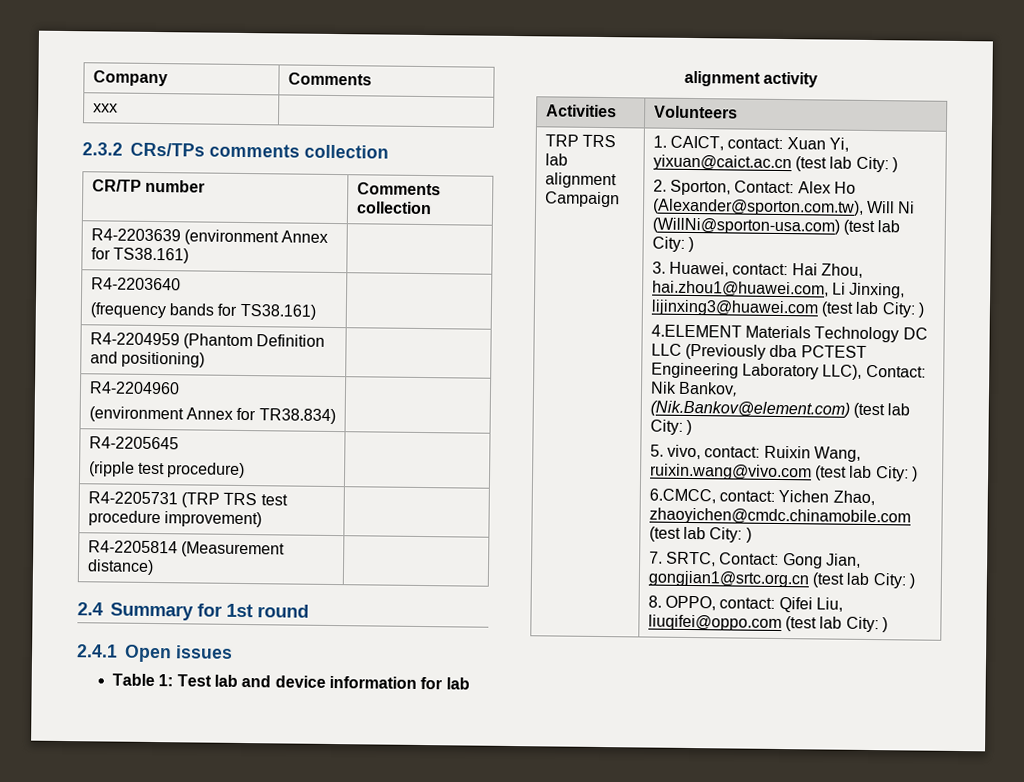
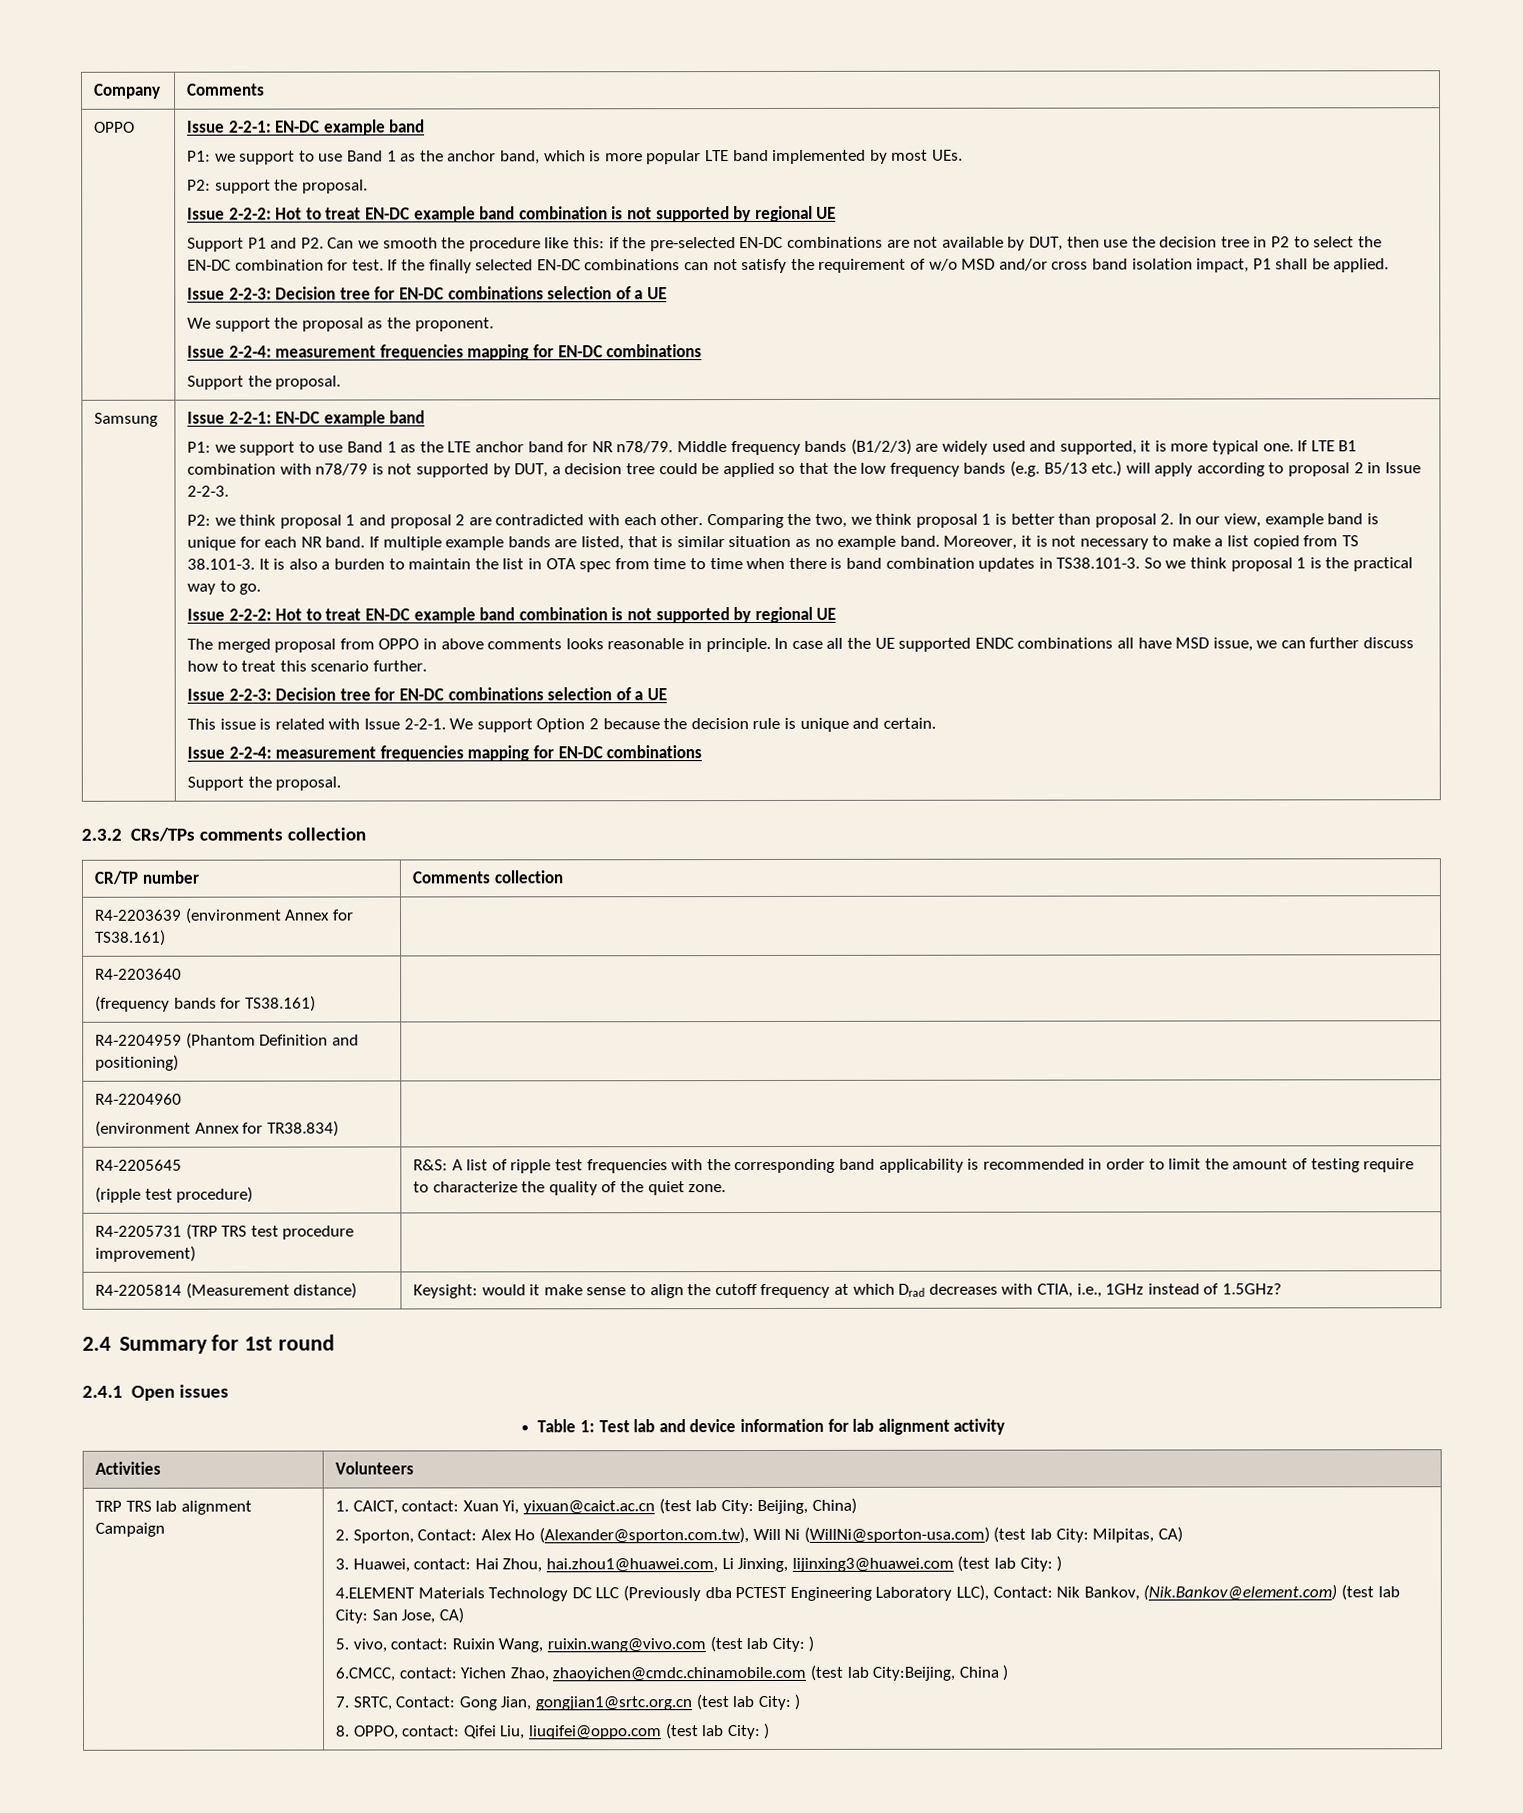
- xxx
+ OPPO | Issue 2-2-1: EN-DC example band
+ P1: we support to use Band 1 as the anchor band, which is more popular LTE band implemented by most UEs.
+ P2: support the proposal.
+ Issue 2-2-2: Hot to treat EN-DC example band combination is not supported by regional UE
+ Support P1 and P2. Can we smooth the procedure like this: if the pre-selected EN-DC combinations are not available by DUT, then use the decision tree in P2 to select the EN-DC combination for test. If the finally selected EN-DC combinations can not satisfy the requirement of w/o MSD and/or cross band isolation impact, P1 shall be applied.
+ Issue 2-2-3: Decision tree for EN-DC combinations selection of a UE
+ We support the proposal as the proponent.
+ Issue 2-2-4: measurement frequencies mapping for EN-DC combinations
+ Support the proposal.
+ Samsung | Issue 2-2-1: EN-DC example band
+ P1: we support to use Band 1 as the LTE anchor band for NR n78/79. Middle frequency bands (B1/2/3) are widely used and supported, it is more typical one. If LTE B1 combination with n78/79 is not supported by DUT, a decision tree could be applied so that the low frequency bands (e.g. B5/13 etc.) will apply according to proposal 2 in Issue 2-2-3.
+ P2: we think proposal 1 and proposal 2 are contradicted with each other. Comparing the two, we think proposal 1 is better than proposal 2. In our view, example band is unique for each NR band. If multiple example bands are listed, that is similar situation as no example band. Moreover, it is not necessary to make a list copied from TS 38.101-3. It is also a burden to maintain the list in OTA spec from time to time when there is band combination updates in TS38.101-3. So we think proposal 1 is the practical way to go.
+ Issue 2-2-2: Hot to treat EN-DC example band combination is not supported by regional UE
+ The merged proposal from OPPO in above comments looks reasonable in principle. In case all the UE supported ENDC combinations all have MSD issue, we can further discuss how to treat this scenario further.
+ Issue 2-2-3: Decision tree for EN-DC combinations selection of a UE
+ This issue is related with Issue 2-2-1. We support Option 2 because the decision rule is unique and certain.
+ Issue 2-2-4: measurement frequencies mapping for EN-DC combinations
+ Support the proposal.
  R4-2205645
- (ripple test procedure) |
+ (ripple test procedure) | R&S: A list of ripple test frequencies with the corresponding band applicability is recommended in order to limit the amount of testing require to characterize the quality of the quiet zone.
- R4-2205814 (Measurement distance) |
+ R4-2205814 (Measurement distance) | Keysight: would it make sense to align the cutoff frequency at which Drad decreases with CTIA, i.e., 1GHz instead of 1.5GHz?
- 1. CAICT, contact: Xuan Yi, yixuan@caict.ac.cn (test lab City: )
+ 1. CAICT, contact: Xuan Yi, yixuan@caict.ac.cn (test lab City: Beijing, China)
- 2. Sporton, Contact: Alex Ho (Alexander@sporton.com.tw), Will Ni (WillNi@sporton-usa.com) (test lab City: )
+ 2. Sporton, Contact: Alex Ho (Alexander@sporton.com.tw), Will Ni (WillNi@sporton-usa.com) (test lab City: Milpitas, CA)
- 4.ELEMENT Materials Technology DC LLC (Previously dba PCTEST Engineering Laboratory LLC), Contact: Nik Bankov, (Nik.Bankov@element.com) (test lab City: )
+ 4.ELEMENT Materials Technology DC LLC (Previously dba PCTEST Engineering Laboratory LLC), Contact: Nik Bankov, (Nik.Bankov@element.com) (test lab City: San Jose, CA)
- 6.CMCC, contact: Yichen Zhao, zhaoyichen@cmdc.chinamobile.com (test lab City: )
+ 6.CMCC, contact: Yichen Zhao, zhaoyichen@cmdc.chinamobile.com (test lab City:Beijing, China )

